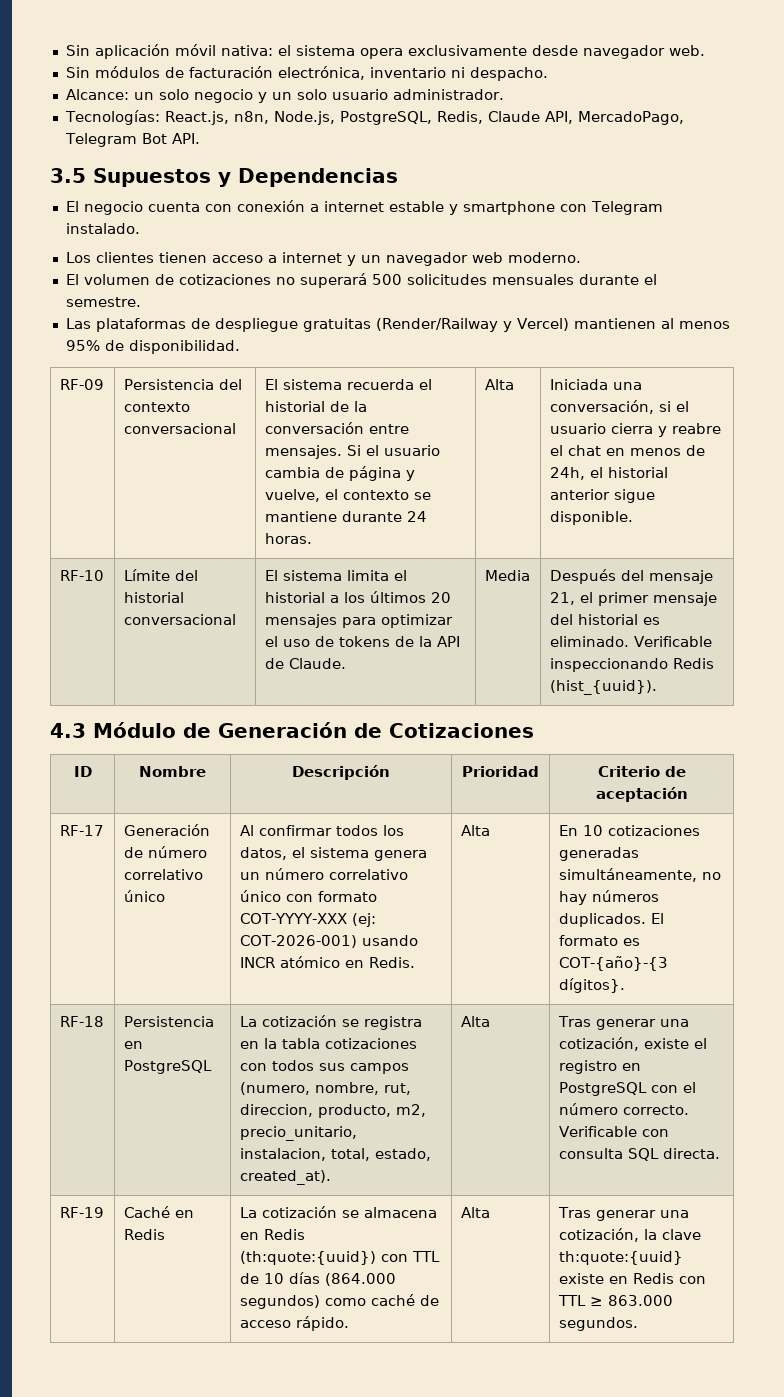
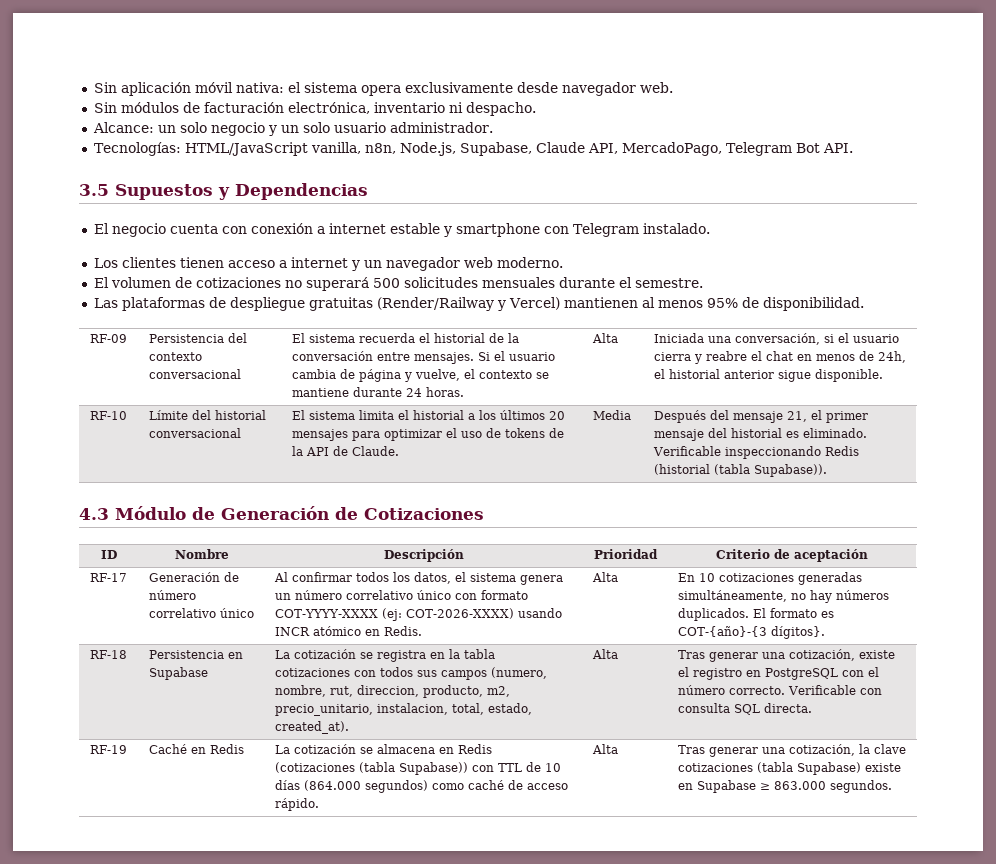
- Tecnologías: React.js, n8n, Node.js, PostgreSQL, Redis, Claude API, MercadoPago, Telegram Bot API.
+ Tecnologías: HTML/JavaScript vanilla, n8n, Node.js, Supabase, Claude API, MercadoPago, Telegram Bot API.
- Verificable inspeccionando Redis (hist_{uuid}).
+ Verificable inspeccionando Redis (historial (tabla Supabase)).
- Al confirmar todos los datos, el sistema genera un número correlativo único con formato COT-YYYY-XXX (ej: COT-2026-001) usando INCR atómico en Redis.
+ Al confirmar todos los datos, el sistema genera un número correlativo único con formato COT-YYYY-XXXX (ej: COT-2026-XXXX) usando INCR atómico en Redis.
- Persistencia en PostgreSQL
+ Persistencia en Supabase
- La cotización se almacena en Redis (th:quote:{uuid}) con TTL de 10 días (864.000 segundos) como caché de acceso rápido.
+ La cotización se almacena en Redis (cotizaciones (tabla Supabase)) con TTL de 10 días (864.000 segundos) como caché de acceso rápido.
- Tras generar una cotización, la clave th:quote:{uuid} existe en Redis con TTL ≥ 863.000 segundos.
+ Tras generar una cotización, la clave cotizaciones (tabla Supabase) existe en Supabase ≥ 863.000 segundos.

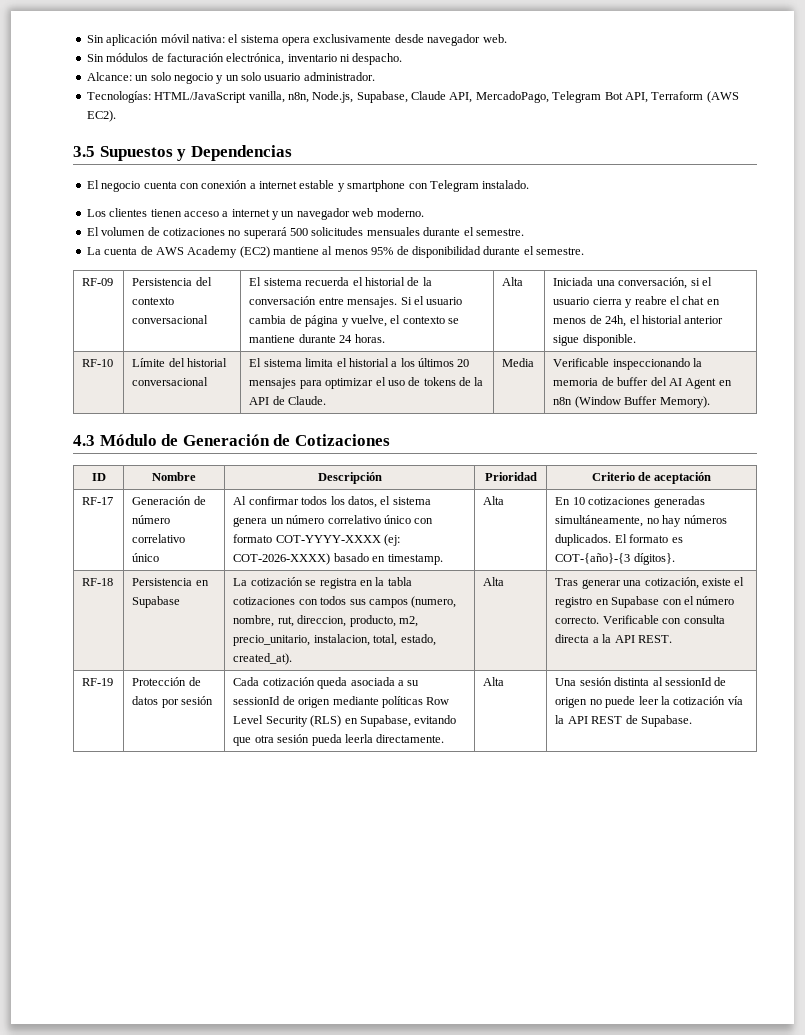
- Tecnologías: HTML/JavaScript vanilla, n8n, Node.js, Supabase, Claude API, MercadoPago, Telegram Bot API.
+ Tecnologías: HTML/JavaScript vanilla, n8n, Node.js, Supabase, Claude API, MercadoPago, Telegram Bot API, Terraform (AWS EC2).
- Las plataformas de despliegue gratuitas (Render/Railway y Vercel) mantienen al menos 95% de disponibilidad.
+ La cuenta de AWS Academy (EC2) mantiene al menos 95% de disponibilidad durante el semestre.
- Después del mensaje 21, el primer mensaje del historial es eliminado. Verificable inspeccionando Redis (historial (tabla Supabase)).
+ Verificable inspeccionando la memoria de buffer del AI Agent en n8n (Window Buffer Memory).
- Al confirmar todos los datos, el sistema genera un número correlativo único con formato COT-YYYY-XXXX (ej: COT-2026-XXXX) usando INCR atómico en Redis.
+ Al confirmar todos los datos, el sistema genera un número correlativo único con formato COT-YYYY-XXXX (ej: COT-2026-XXXX) basado en timestamp.
- Tras generar una cotización, existe el registro en PostgreSQL con el número correcto.
+ Tras generar una cotización, existe el registro en Supabase con el número correcto.
- Verificable con consulta SQL directa.
- RF-19 | Caché en Redis | La cotización se almacena en Redis (cotizaciones (tabla Supabase)) con TTL de 10 días (864.000 segundos) como caché de acceso rápido. | Alta | Tras generar una cotización, la clave cotizaciones (tabla Supabase) existe en Supabase ≥ 863.000 segundos.
+ Verificable con consulta directa a la API REST.
+ RF-19 | Protección de datos por sesión | Cada cotización queda asociada a su sessionId de origen mediante políticas Row Level Security (RLS) en Supabase, evitando que otra sesión pueda leerla directamente. | Alta | Una sesión distinta al sessionId de origen no puede leer la cotización vía la API REST de Supabase.

